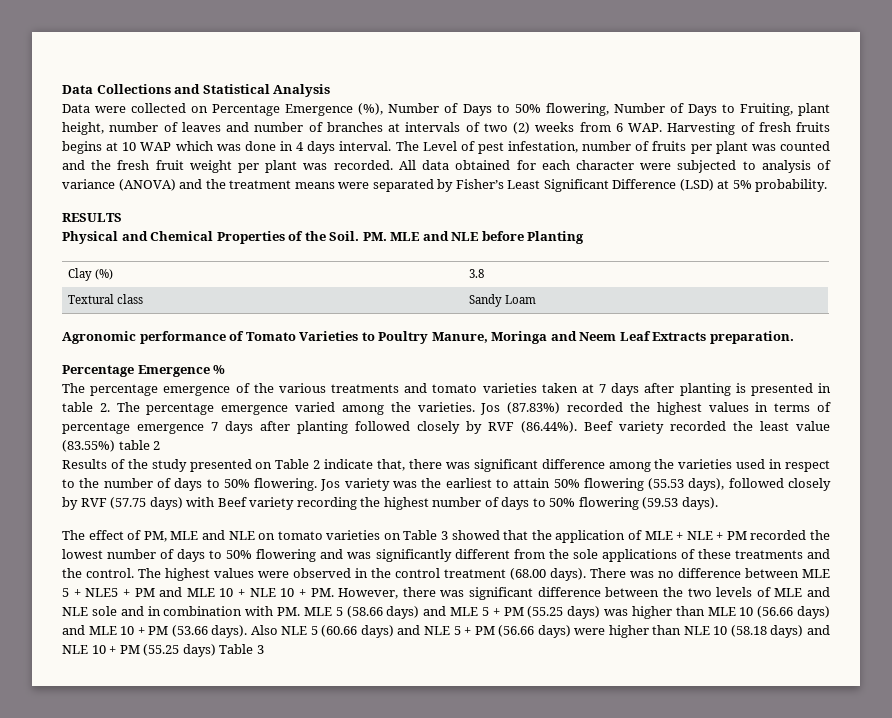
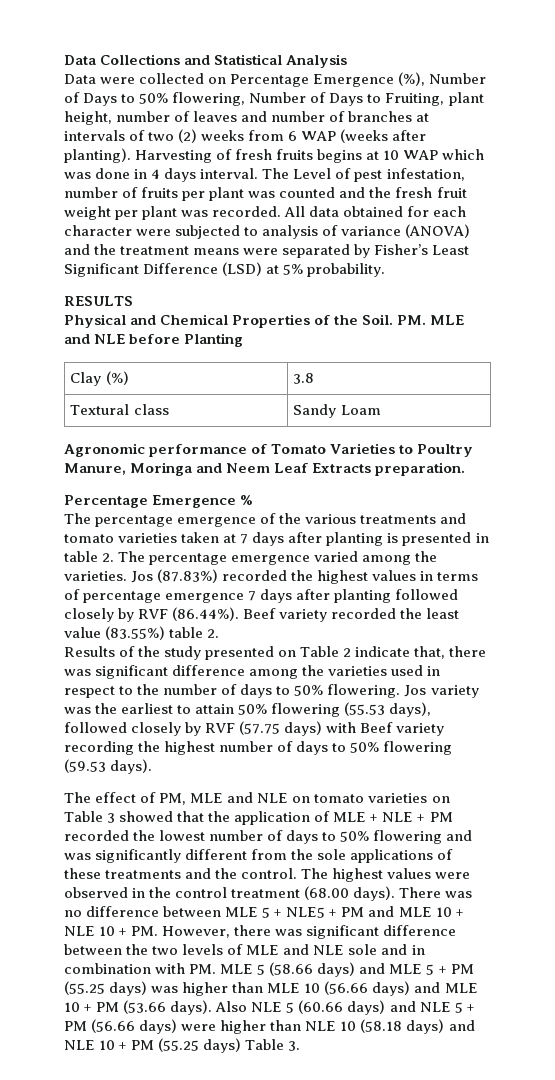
- Data were collected on Percentage Emergence (%), Number of Days to 50% flowering, Number of Days to Fruiting, plant height, number of leaves and number of branches at intervals of two (2) weeks from 6 WAP. Harvesting of fresh fruits begins at 10 WAP which was done in 4 days interval.
+ Data were collected on Percentage Emergence (%), Number of Days to 50% flowering, Number of Days to Fruiting, plant height, number of leaves and number of branches at intervals of two (2) weeks from 6 WAP (weeks after planting). Harvesting of fresh fruits begins at 10 WAP which was done in 4 days interval.
- Jos (87.83%) recorded the highest values in terms of percentage emergence 7 days after planting followed closely by RVF (86.44%). Beef variety recorded the least value (83.55%) table 2
+ Jos (87.83%) recorded the highest values in terms of percentage emergence 7 days after planting followed closely by RVF (86.44%). Beef variety recorded the least value (83.55%) table 2.
- Also NLE 5 (60.66 days) and NLE 5 + PM (56.66 days) were higher than NLE 10 (58.18 days) and NLE 10 + PM (55.25 days) Table 3
+ Also NLE 5 (60.66 days) and NLE 5 + PM (56.66 days) were higher than NLE 10 (58.18 days) and NLE 10 + PM (55.25 days) Table 3.

